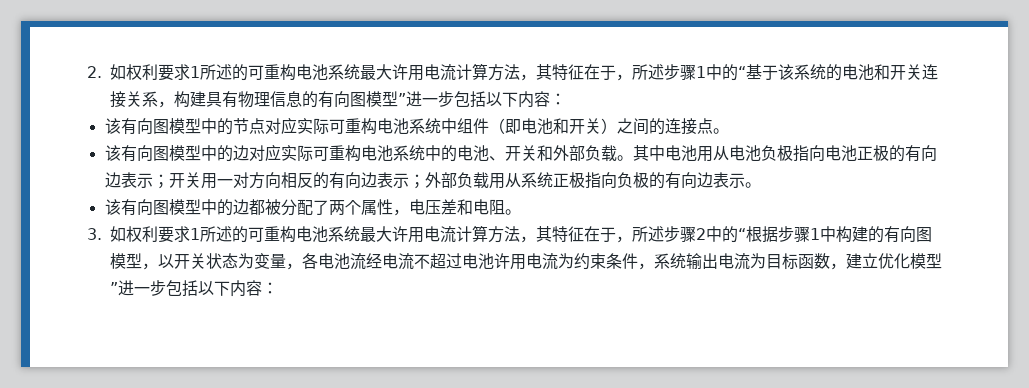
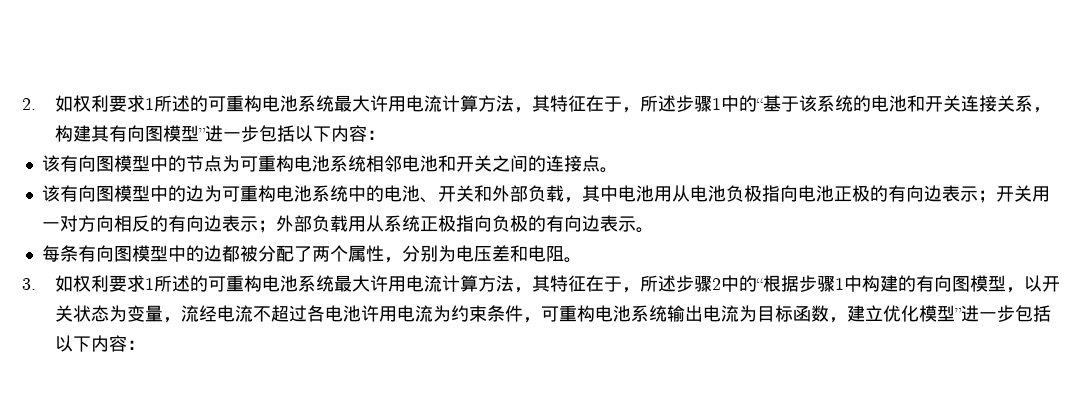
- 2.如权利要求1所述的可重构电池系统最大许用电流计算方法，其特征在于，所述步骤1中的“基于该系统的电池和开关连接关系，构建具有物理信息的有向图模型”进一步包括以下内容：
+ 2.如权利要求1所述的可重构电池系统最大许用电流计算方法，其特征在于，所述步骤1中的“基于该系统的电池和开关连接关系，构建其有向图模型”进一步包括以下内容：
- 该有向图模型中的节点对应实际可重构电池系统中组件（即电池和开关）之间的连接点。
+ 该有向图模型中的节点为可重构电池系统相邻电池和开关之间的连接点。
- 该有向图模型中的边对应实际可重构电池系统中的电池、开关和外部负载。其中电池用从电池负极指向电池正极的有向边表示；开关用一对方向相反的有向边表示；外部负载用从系统正极指向负极的有向边表示。
+ 该有向图模型中的边为可重构电池系统中的电池、开关和外部负载，其中电池用从电池负极指向电池正极的有向边表示；开关用一对方向相反的有向边表示；外部负载用从系统正极指向负极的有向边表示。
- 该有向图模型中的边都被分配了两个属性，电压差和电阻。
+ 每条有向图模型中的边都被分配了两个属性，分别为电压差和电阻。
- 3.如权利要求1所述的可重构电池系统最大许用电流计算方法，其特征在于，所述步骤2中的“根据步骤1中构建的有向图模型，以开关状态为变量，各电池流经电流不超过电池许用电流为约束条件，系统输出电流为目标函数，建立优化模型”进一步包括以下内容：
+ 3.如权利要求1所述的可重构电池系统最大许用电流计算方法，其特征在于，所述步骤2中的“根据步骤1中构建的有向图模型，以开关状态为变量，流经电流不超过各电池许用电流为约束条件，可重构电池系统输出电流为目标函数，建立优化模型”进一步包括以下内容：

